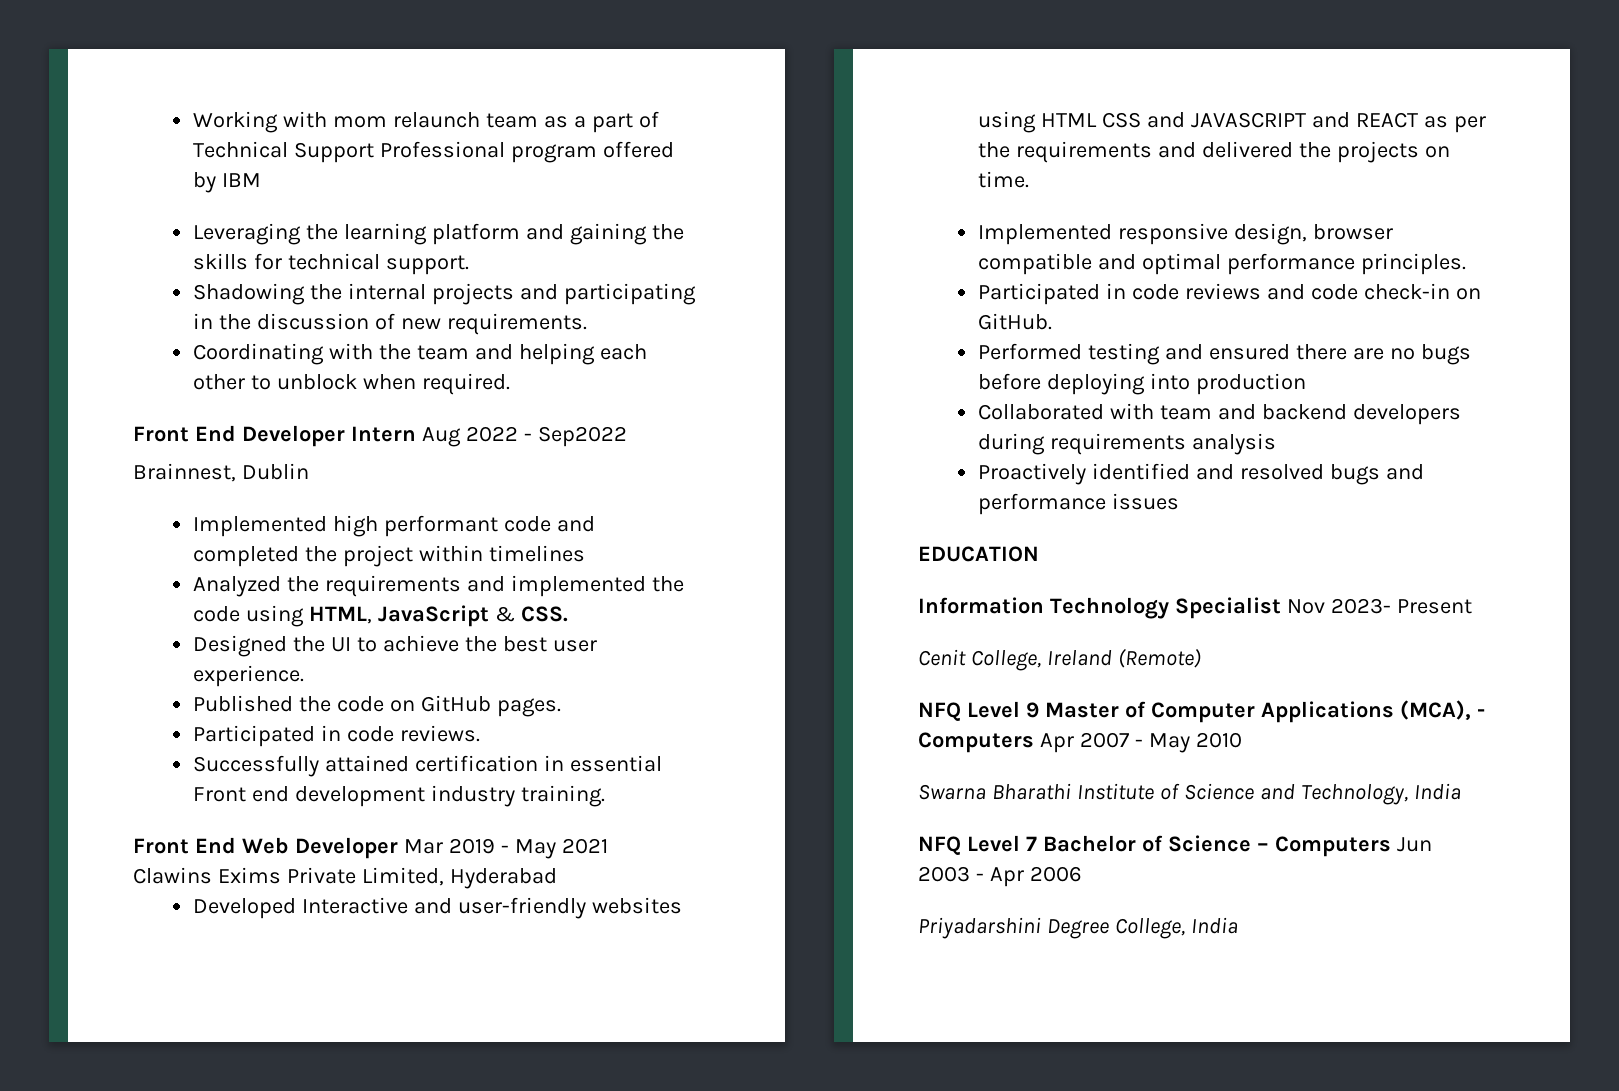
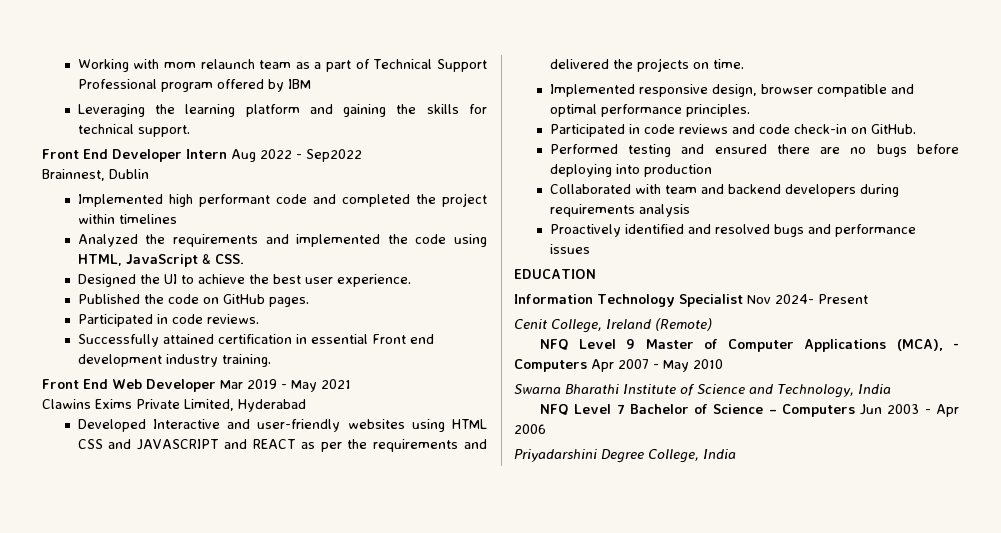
- Shadowing the internal projects and participating in the discussion of new requirements.
- Coordinating with the team and helping each other to unblock when required.
- Information Technology Specialist Nov 2023- Present
+ Information Technology Specialist Nov 2024- Present

